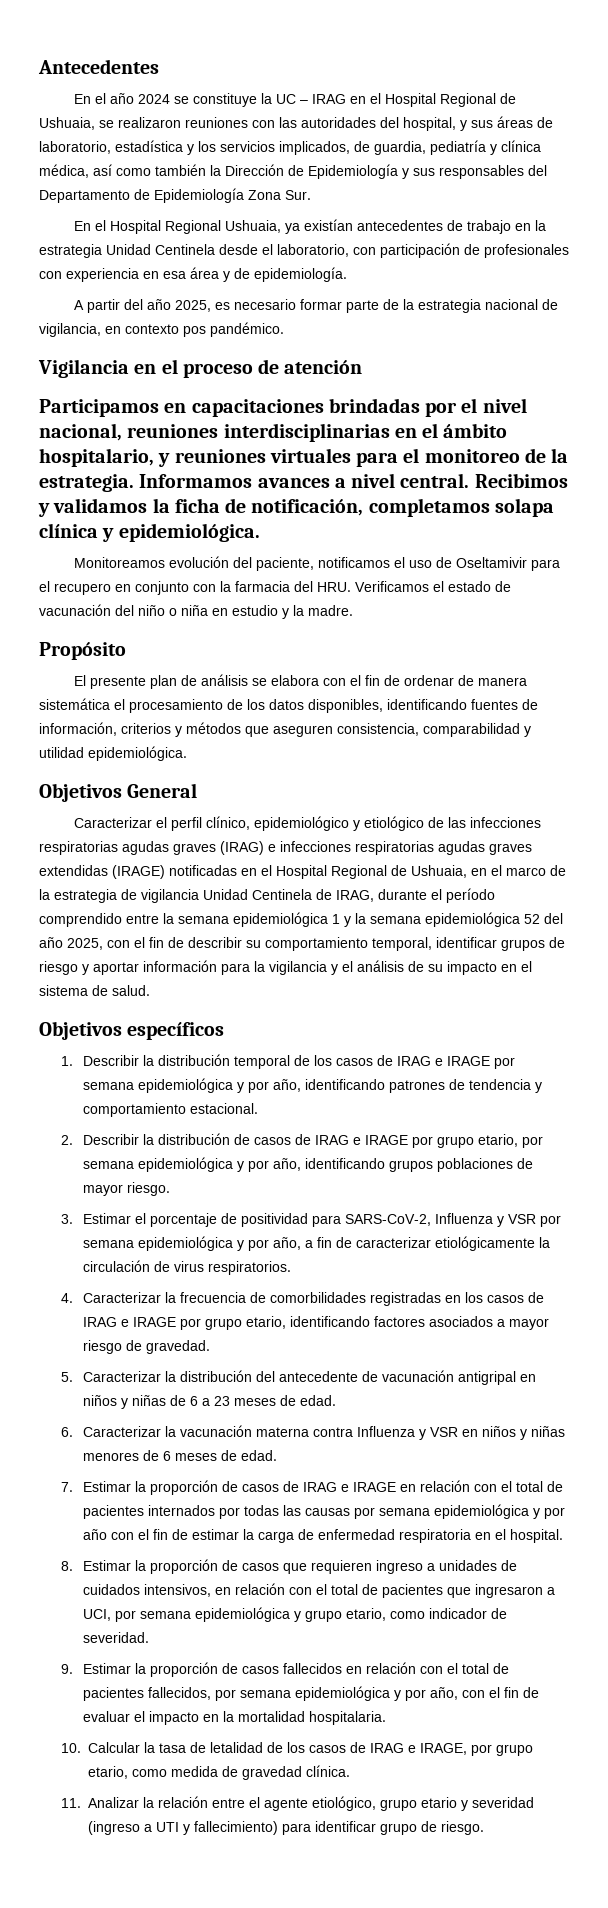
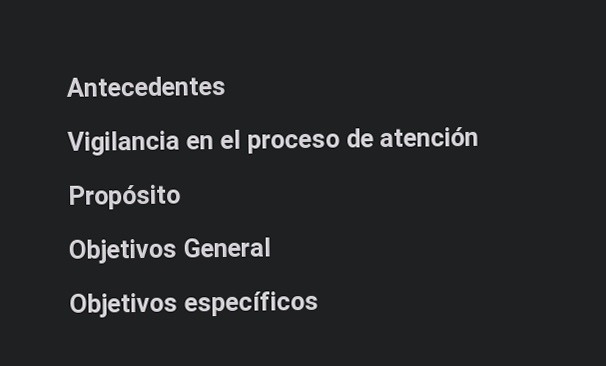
- En el año 2024 se constituye la UC – IRAG en el Hospital Regional de Ushuaia, se realizaron reuniones con las autoridades del hospital, y sus áreas de laboratorio, estadística y los servicios implicados, de guardia, pediatría y clínica médica, así como también la Dirección de Epidemiología y sus responsables del Departamento de Epidemiología Zona Sur.
- En el Hospital Regional Ushuaia, ya existían antecedentes de trabajo en la estrategia Unidad Centinela desde el laboratorio, con participación de profesionales con experiencia en esa área y de epidemiología.
- A partir del año 2025, es necesario formar parte de la estrategia nacional de vigilancia, en contexto pos pandémico.
- Participamos en capacitaciones brindadas por el nivel nacional, reuniones interdisciplinarias en el ámbito hospitalario, y reuniones virtuales para el monitoreo de la estrategia. Informamos avances a nivel central. Recibimos y validamos la ficha de notificación, completamos solapa clínica y epidemiológica.
- Monitoreamos evolución del paciente, notificamos el uso de Oseltamivir para el recupero en conjunto con la farmacia del HRU. Verificamos el estado de vacunación del niño o niña en estudio y la madre.
  Propósito
- El presente plan de análisis se elabora con el fin de ordenar de manera sistemática el procesamiento de los datos disponibles, identificando fuentes de información, criterios y métodos que aseguren consistencia, comparabilidad y utilidad epidemiológica.
  Objetivos General
- Caracterizar el perfil clínico, epidemiológico y etiológico de las infecciones respiratorias agudas graves (IRAG) e infecciones respiratorias agudas graves extendidas (IRAGE) notificadas en el Hospital Regional de Ushuaia, en el marco de la estrategia de vigilancia Unidad Centinela de IRAG, durante el período comprendido entre la semana epidemiológica 1 y la semana epidemiológica 52 del año 2025, con el fin de describir su comportamiento temporal, identificar grupos de riesgo y aportar información para la vigilancia y el análisis de su impacto en el sistema de salud.
  Objetivos específicos
- 1. Describir la distribución temporal de los casos de IRAG e IRAGE por semana epidemiológica y por año, identificando patrones de tendencia y comportamiento estacional.
- 2. Describir la distribución de casos de IRAG e IRAGE por grupo etario, por semana epidemiológica y por año, identificando grupos poblaciones de mayor riesgo.
- 3. Estimar el porcentaje de positividad para SARS-CoV-2, Influenza y VSR por semana epidemiológica y por año, a fin de caracterizar etiológicamente la circulación de virus respiratorios.
- 4. Caracterizar la frecuencia de comorbilidades registradas en los casos de IRAG e IRAGE por grupo etario, identificando factores asociados a mayor riesgo de gravedad.
- 5. Caracterizar la distribución del antecedente de vacunación antigripal en niños y niñas de 6 a 23 meses de edad.
- 6. Caracterizar la vacunación materna contra Influenza y VSR en niños y niñas menores de 6 meses de edad.
- 7. Estimar la proporción de casos de IRAG e IRAGE en relación con el total de pacientes internados por todas las causas por semana epidemiológica y por año con el fin de estimar la carga de enfermedad respiratoria en el hospital.
- 8. Estimar la proporción de casos que requieren ingreso a unidades de cuidados intensivos, en relación con el total de pacientes que ingresaron a UCI, por semana epidemiológica y grupo etario, como indicador de severidad.
- 9. Estimar la proporción de casos fallecidos en relación con el total de pacientes fallecidos, por semana epidemiológica y por año, con el fin de evaluar el impacto en la mortalidad hospitalaria.
- 10. Calcular la tasa de letalidad de los casos de IRAG e IRAGE, por grupo etario, como medida de gravedad clínica.
- 11. Analizar la relación entre el agente etiológico, grupo etario y severidad (ingreso a UTI y fallecimiento) para identificar grupo de riesgo.

